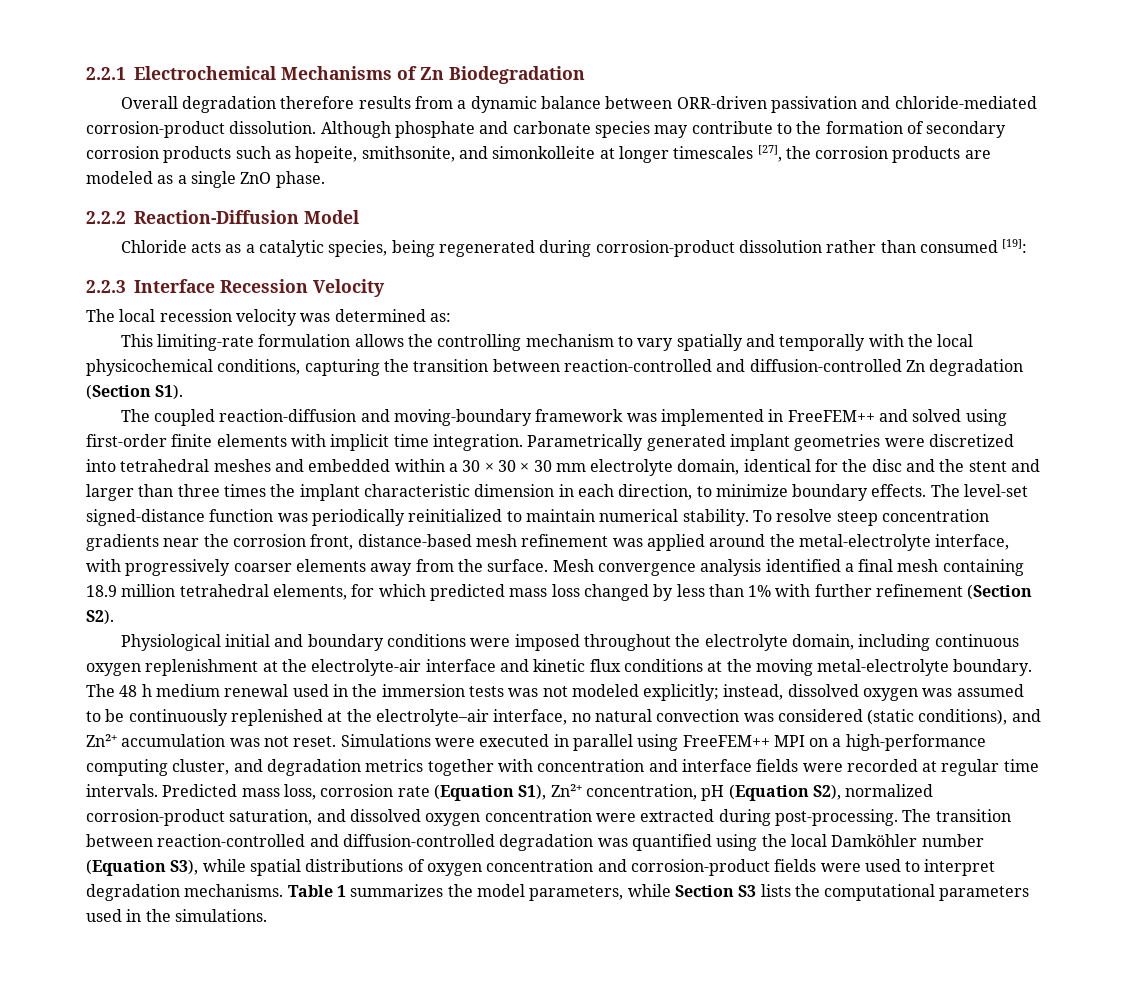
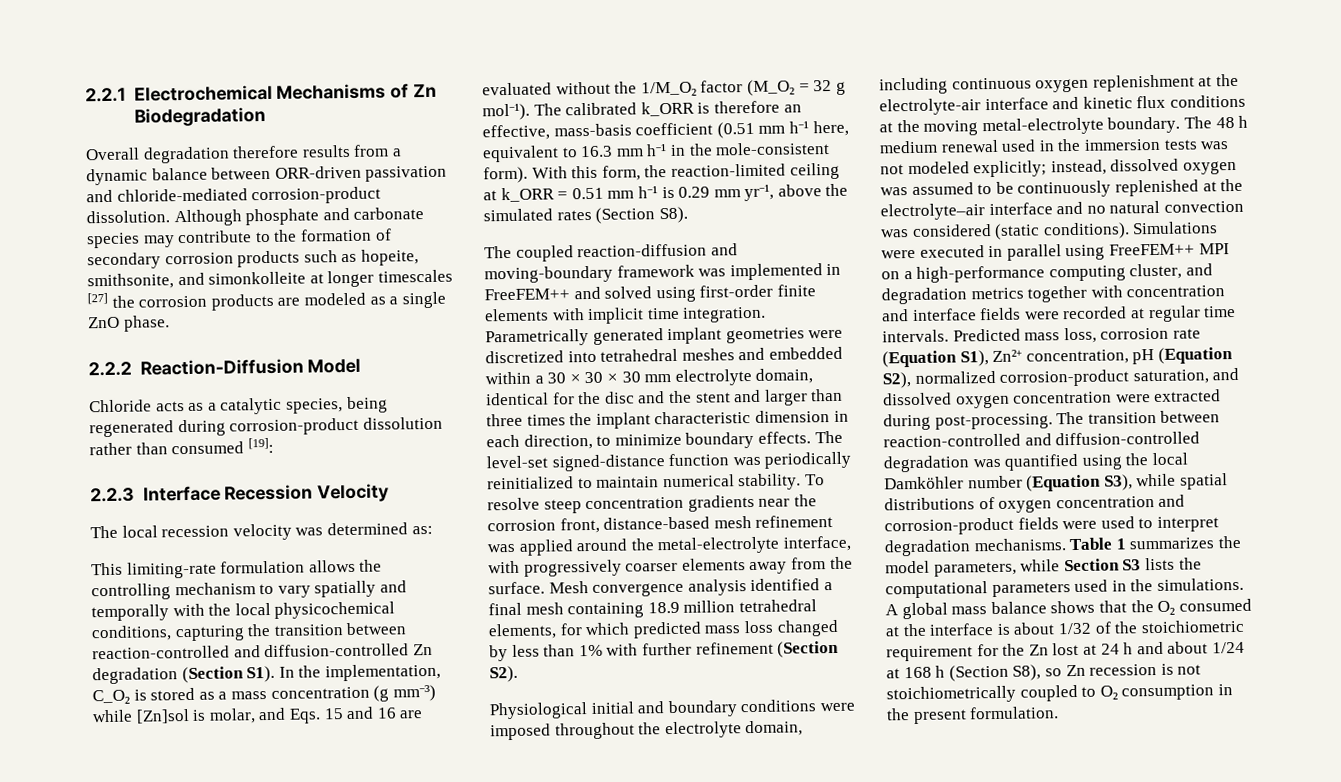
- Although phosphate and carbonate species may contribute to the formation of secondary corrosion products such as hopeite, smithsonite, and simonkolleite at longer timescales [27], the corrosion products are modeled as a single ZnO phase.
+ Although phosphate and carbonate species may contribute to the formation of secondary corrosion products such as hopeite, smithsonite, and simonkolleite at longer timescales [27] the corrosion products are modeled as a single ZnO phase.
- This limiting-rate formulation allows the controlling mechanism to vary spatially and temporally with the local physicochemical conditions, capturing the transition between reaction-controlled and diffusion-controlled Zn degradation (Section S1).
+ This limiting-rate formulation allows the controlling mechanism to vary spatially and temporally with the local physicochemical conditions, capturing the transition between reaction-controlled and diffusion-controlled Zn degradation (Section S1). In the implementation, C_O₂ is stored as a mass concentration (g mm⁻³) while [Zn]sol is molar, and Eqs. 15 and 16 are evaluated without the 1/M_O₂ factor (M_O₂ = 32 g mol⁻¹). The calibrated k_ORR is therefore an effective, mass-basis coefficient (0.51 mm h⁻¹ here, equivalent to 16.3 mm h⁻¹ in the mole-consistent form). With this form, the reaction-limited ceiling at k_ORR = 0.51 mm h⁻¹ is 0.29 mm yr⁻¹, above the simulated rates (Section S8).
- The 48 h medium renewal used in the immersion tests was not modeled explicitly; instead, dissolved oxygen was assumed to be continuously replenished at the electrolyte–air interface, no natural convection was considered (static conditions), and Zn²⁺ accumulation was not reset.
+ The 48 h medium renewal used in the immersion tests was not modeled explicitly; instead, dissolved oxygen was assumed to be continuously replenished at the electrolyte–air interface and no natural convection was considered (static conditions).
+ A global mass balance shows that the O₂ consumed at the interface is about 1/32 of the stoichiometric requirement for the Zn lost at 24 h and about 1/24 at 168 h (Section S8), so Zn recession is not stoichiometrically coupled to O₂ consumption in the present formulation.

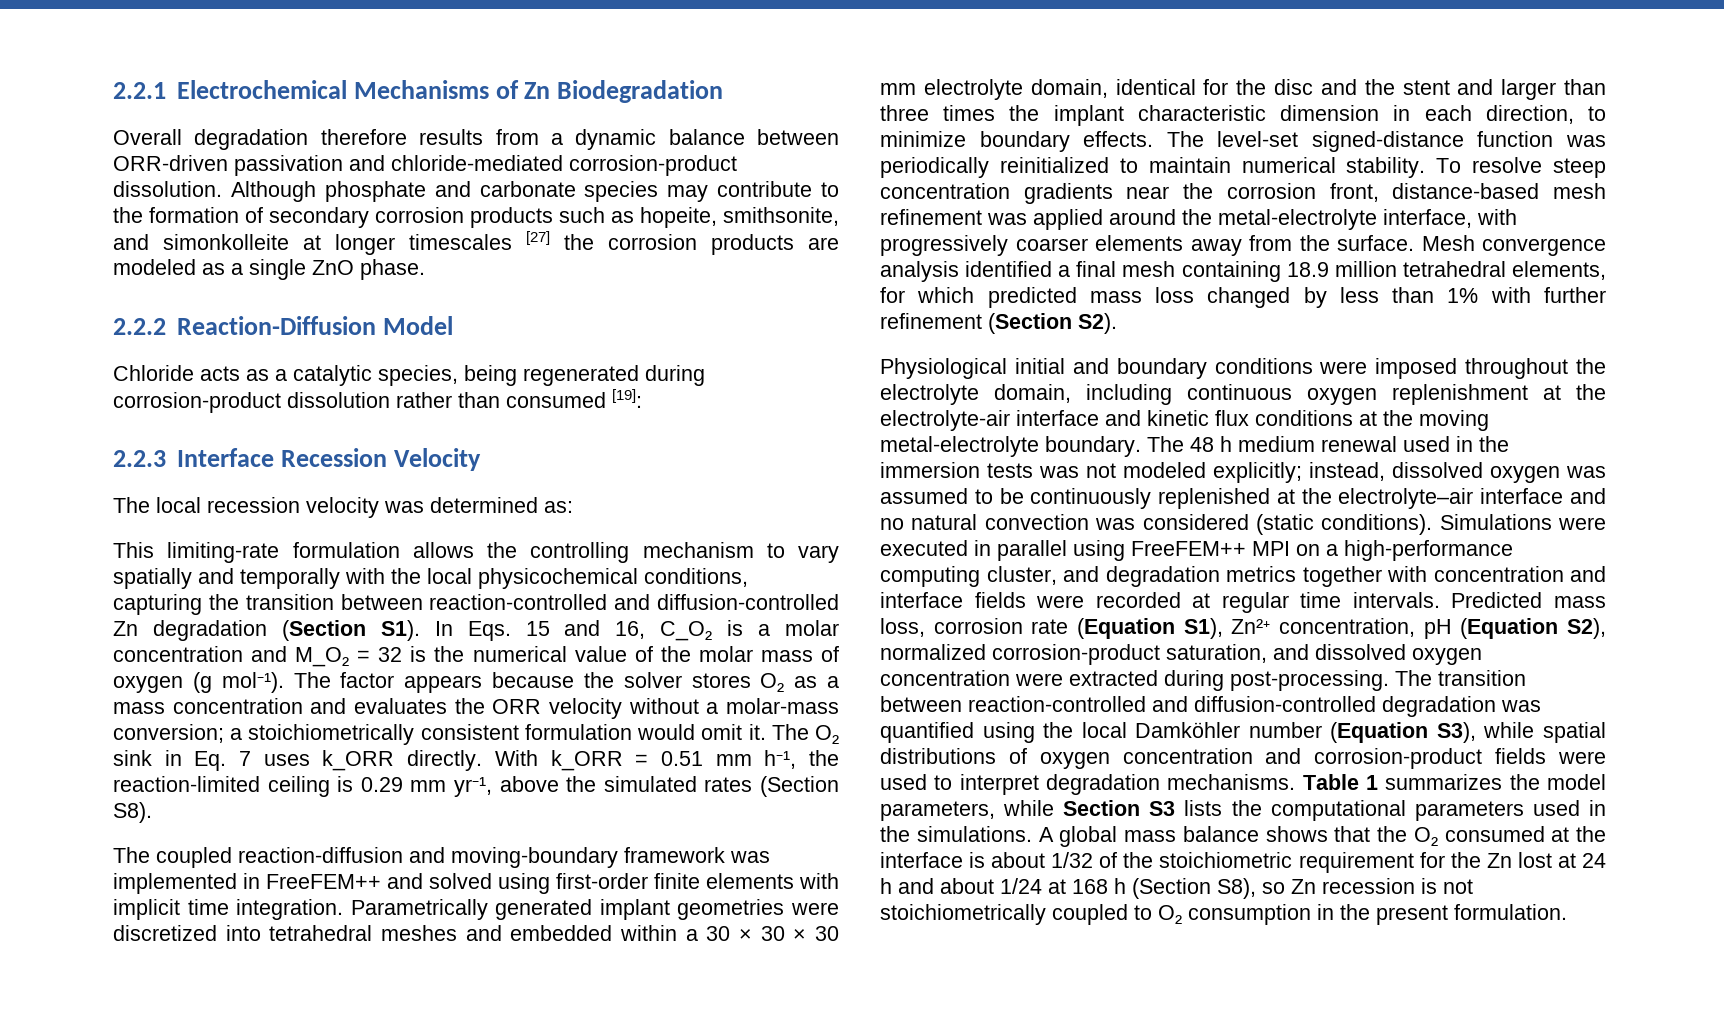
- This limiting-rate formulation allows the controlling mechanism to vary spatially and temporally with the local physicochemical conditions, capturing the transition between reaction-controlled and diffusion-controlled Zn degradation (Section S1). In the implementation, C_O₂ is stored as a mass concentration (g mm⁻³) while [Zn]sol is molar, and Eqs. 15 and 16 are evaluated without the 1/M_O₂ factor (M_O₂ = 32 g mol⁻¹). The calibrated k_ORR is therefore an effective, mass-basis coefficient (0.51 mm h⁻¹ here, equivalent to 16.3 mm h⁻¹ in the mole-consistent form). With this form, the reaction-limited ceiling at k_ORR = 0.51 mm h⁻¹ is 0.29 mm yr⁻¹, above the simulated rates (Section S8).
+ This limiting-rate formulation allows the controlling mechanism to vary spatially and temporally with the local physicochemical conditions, capturing the transition between reaction-controlled and diffusion-controlled Zn degradation (Section S1). In Eqs. 15 and 16, C_O₂ is a molar concentration and M_O₂ = 32 is the numerical value of the molar mass of oxygen (g mol⁻¹). The factor appears because the solver stores O₂ as a mass concentration and evaluates the ORR velocity without a molar-mass conversion; a stoichiometrically consistent formulation would omit it. The O₂ sink in Eq. 7 uses k_ORR directly. With k_ORR = 0.51 mm h⁻¹, the reaction-limited ceiling is 0.29 mm yr⁻¹, above the simulated rates (Section S8).

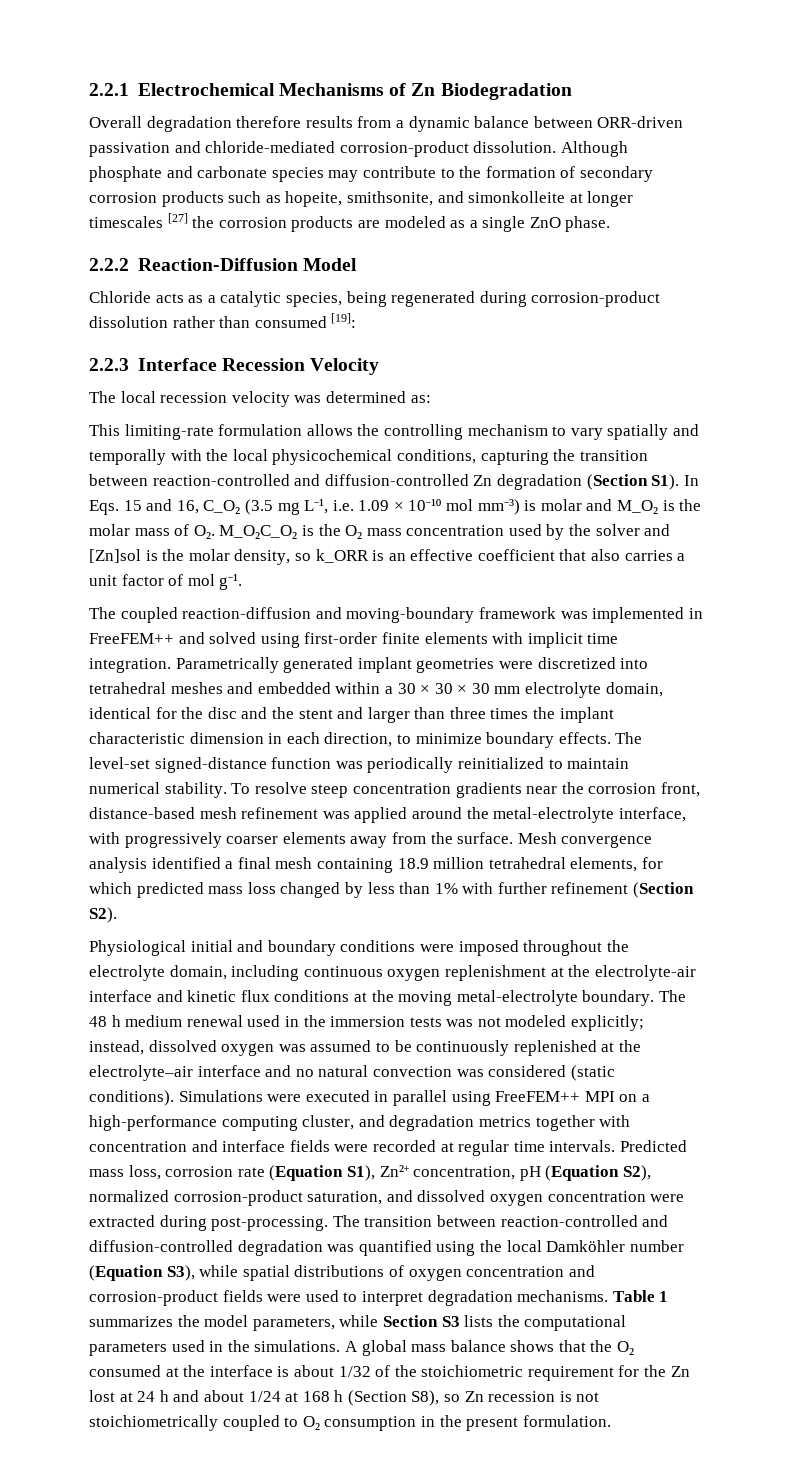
- This limiting-rate formulation allows the controlling mechanism to vary spatially and temporally with the local physicochemical conditions, capturing the transition between reaction-controlled and diffusion-controlled Zn degradation (Section S1). In Eqs. 15 and 16, C_O₂ is a molar concentration and M_O₂ = 32 is the numerical value of the molar mass of oxygen (g mol⁻¹). The factor appears because the solver stores O₂ as a mass concentration and evaluates the ORR velocity without a molar-mass conversion; a stoichiometrically consistent formulation would omit it. The O₂ sink in Eq. 7 uses k_ORR directly. With k_ORR = 0.51 mm h⁻¹, the reaction-limited ceiling is 0.29 mm yr⁻¹, above the simulated rates (Section S8).
+ This limiting-rate formulation allows the controlling mechanism to vary spatially and temporally with the local physicochemical conditions, capturing the transition between reaction-controlled and diffusion-controlled Zn degradation (Section S1). In Eqs. 15 and 16, C_O₂ (3.5 mg L⁻¹, i.e. 1.09 × 10⁻¹⁰ mol mm⁻³) is molar and M_O₂ is the molar mass of O₂. M_O₂C_O₂ is the O₂ mass concentration used by the solver and [Zn]sol is the molar density, so k_ORR is an effective coefficient that also carries a unit factor of mol g⁻¹.

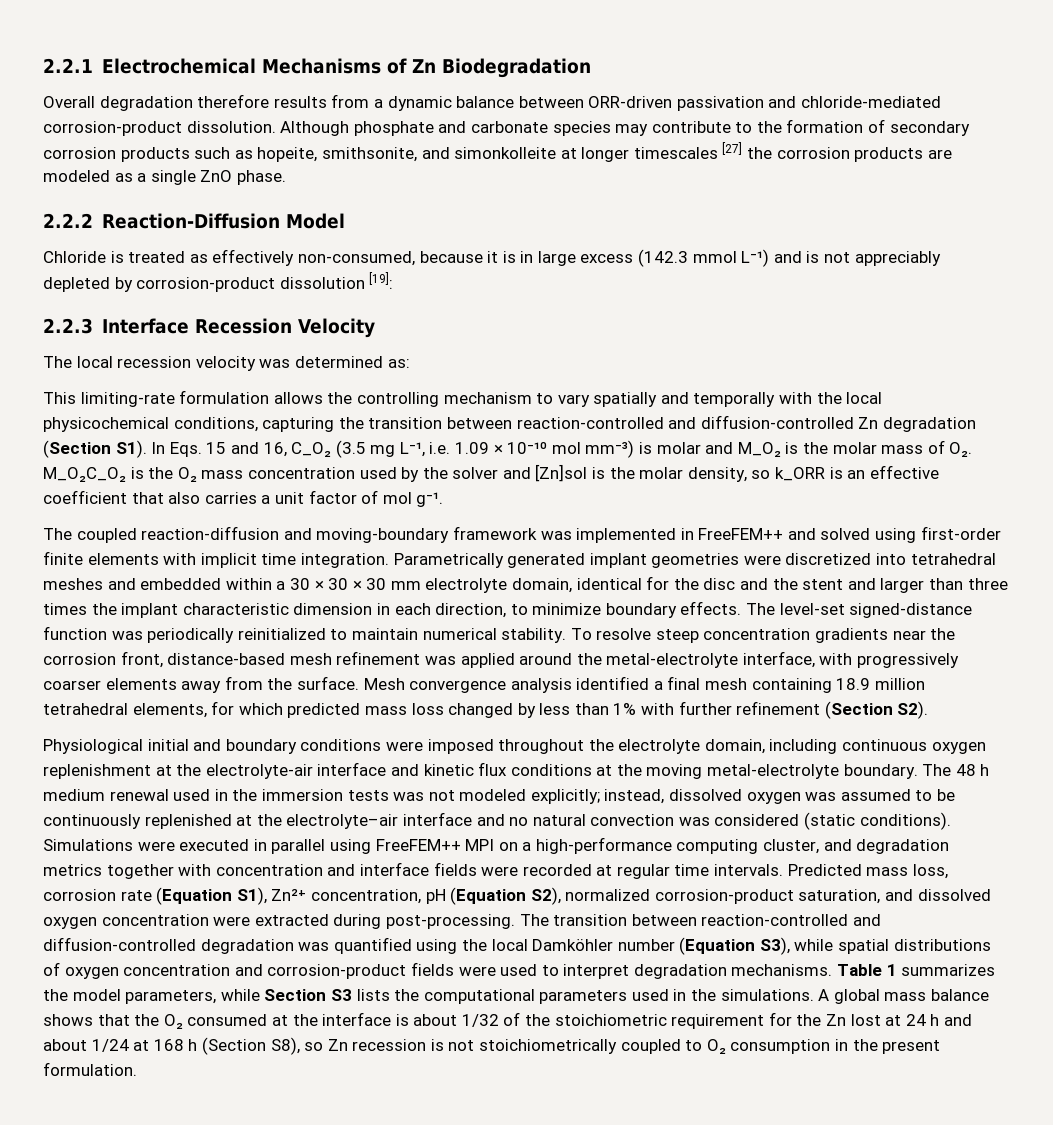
- Chloride acts as a catalytic species, being regenerated during corrosion-product dissolution rather than consumed [19]:
+ Chloride is treated as effectively non-consumed, because it is in large excess (142.3 mmol L⁻¹) and is not appreciably depleted by corrosion-product dissolution [19]:

